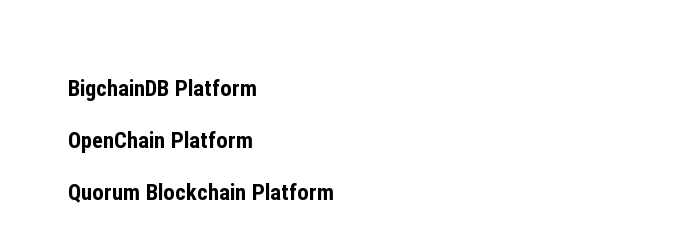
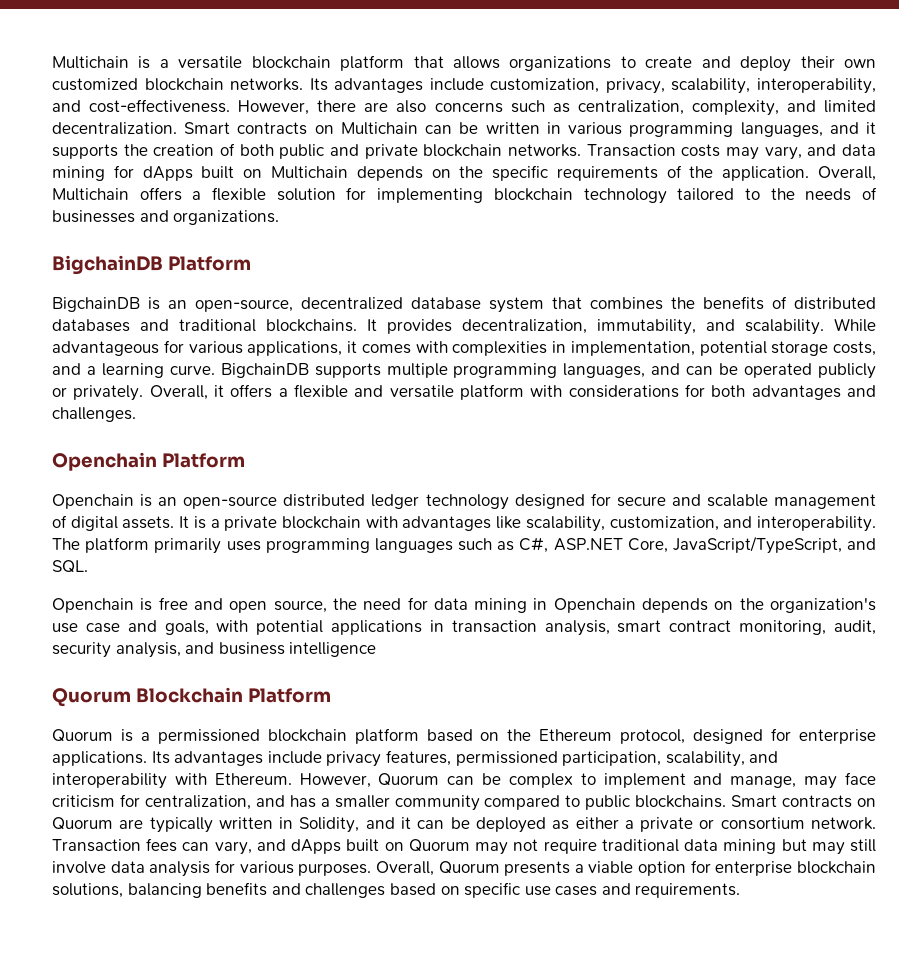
+ Multichain is a versatile blockchain platform that allows organizations to create and deploy their own customized blockchain networks. Its advantages include customization, privacy, scalability, interoperability, and cost-effectiveness. However, there are also concerns such as centralization, complexity, and limited decentralization. Smart contracts on Multichain can be written in various programming languages, and it supports the creation of both public and private blockchain networks. Transaction costs may vary, and data mining for dApps built on Multichain depends on the specific requirements of the application. Overall, Multichain offers a flexible solution for implementing blockchain technology tailored to the needs of businesses and organizations.
  BigchainDB Platform
- OpenChain Platform
+ BigchainDB is an open-source, decentralized database system that combines the benefits of distributed databases and traditional blockchains. It provides decentralization, immutability, and scalability. While advantageous for various applications, it comes with complexities in implementation, potential storage costs, and a learning curve. BigchainDB supports multiple programming languages, and can be operated publicly or privately. Overall, it offers a flexible and versatile platform with considerations for both advantages and challenges.
+ Openchain Platform
+ Openchain is an open-source distributed ledger technology designed for secure and scalable management of digital assets. It is a private blockchain with advantages like scalability, customization, and interoperability. The platform primarily uses programming languages such as C#, ASP.NET Core, JavaScript/TypeScript, and SQL.
+ Openchain is free and open source, the need for data mining in Openchain depends on the organization's use case and goals, with potential applications in transaction analysis, smart contract monitoring, audit, security analysis, and business intelligence
  Quorum Blockchain Platform
+ Quorum is a permissioned blockchain platform based on the Ethereum protocol, designed for enterprise applications. Its advantages include privacy features, permissioned participation, scalability, and interoperability with Ethereum. However, Quorum can be complex to implement and manage, may face criticism for centralization, and has a smaller community compared to public blockchains. Smart contracts on Quorum are typically written in Solidity, and it can be deployed as either a private or consortium network. Transaction fees can vary, and dApps built on Quorum may not require traditional data mining but may still involve data analysis for various purposes. Overall, Quorum presents a viable option for enterprise blockchain solutions, balancing benefits and challenges based on specific use cases and requirements.

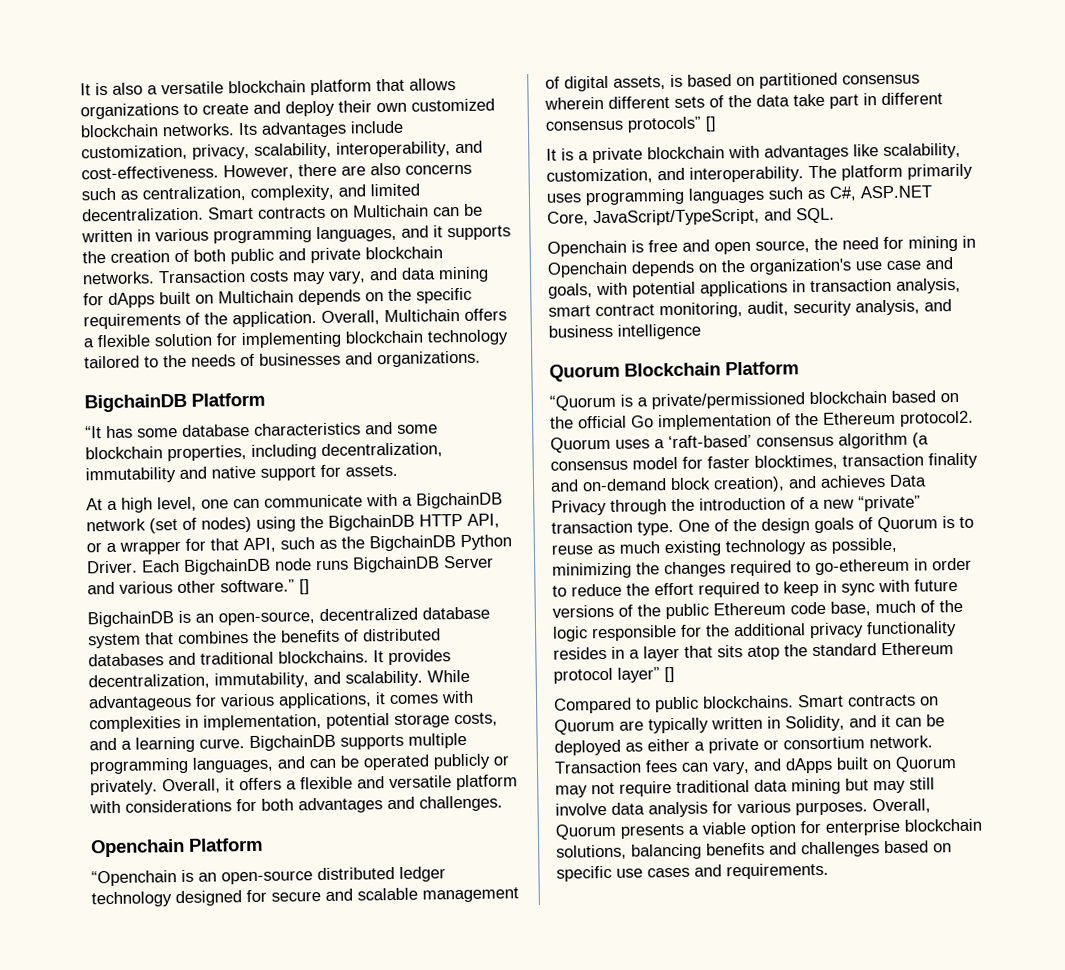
- Multichain is a versatile blockchain platform that allows organizations to create and deploy their own customized blockchain networks.
+ It is also a versatile blockchain platform that allows organizations to create and deploy their own customized blockchain networks.
+ “It has some database characteristics and some blockchain properties, including decentralization, immutability and native support for assets.
+ At a high level, one can communicate with a BigchainDB network (set of nodes) using the BigchainDB HTTP API, or a wrapper for that API, such as the BigchainDB Python Driver. Each BigchainDB node runs BigchainDB Server and various other software.” []
- Openchain is an open-source distributed ledger technology designed for secure and scalable management of digital assets. It is a private blockchain with advantages like scalability, customization, and interoperability.
+ “Openchain is an open-source distributed ledger technology designed for secure and scalable management of digital assets, is based on partitioned consensus wherein different sets of the data take part in different consensus protocols” []
+ It is a private blockchain with advantages like scalability, customization, and interoperability.
- Openchain is free and open source, the need for data mining in Openchain depends on the organization's use case and goals, with potential applications in transaction analysis, smart contract monitoring, audit, security analysis, and business intelligence
+ Openchain is free and open source, the need for mining in Openchain depends on the organization's use case and goals, with potential applications in transaction analysis, smart contract monitoring, audit, security analysis, and business intelligence
- Quorum is a permissioned blockchain platform based on the Ethereum protocol, designed for enterprise applications. Its advantages include privacy features, permissioned participation, scalability, and interoperability with Ethereum. However, Quorum can be complex to implement and manage, may face criticism for centralization, and has a smaller community compared to public blockchains.
+ “Quorum is a private/permissioned blockchain based on the official Go implementation of the Ethereum protocol2. Quorum uses a ‘raft-based’ consensus algorithm (a consensus model for faster blocktimes, transaction finality and on-demand block creation), and achieves Data Privacy through the introduction of a new “private” transaction type. One of the design goals of Quorum is to reuse as much existing technology as possible, minimizing the changes required to go-ethereum in order to reduce the effort required to keep in sync with future versions of the public Ethereum code base, much of the logic responsible for the additional privacy functionality resides in a layer that sits atop the standard Ethereum protocol layer” []
+ Compared to public blockchains.

